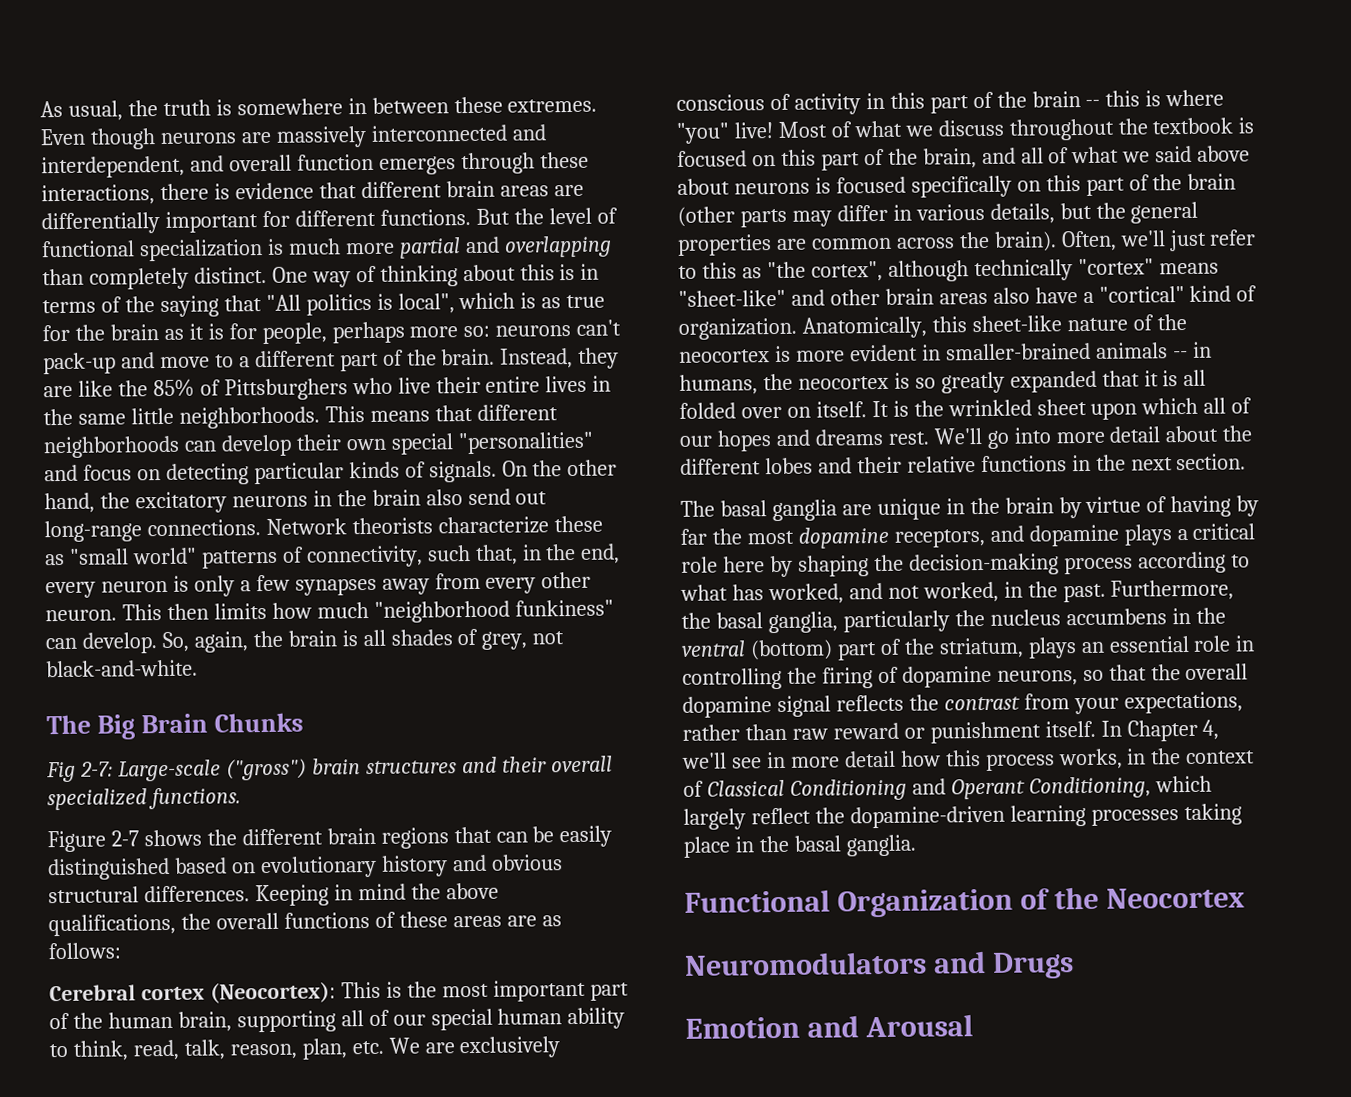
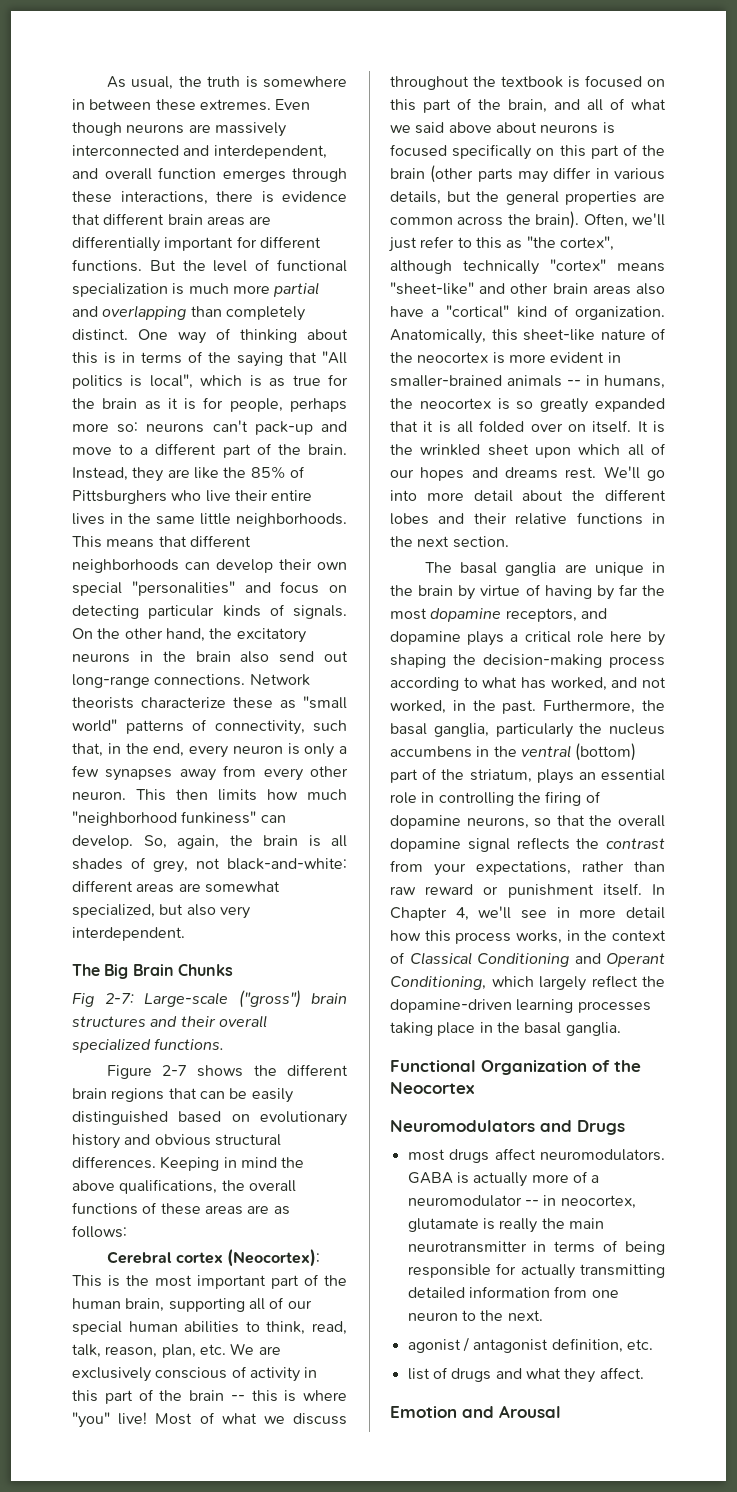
- So, again, the brain is all shades of grey, not black-and-white.
+ So, again, the brain is all shades of grey, not black-and-white: different areas are somewhat specialized, but also very interdependent.
- Cerebral cortex (Neocortex): This is the most important part of the human brain, supporting all of our special human ability to think, read, talk, reason, plan, etc. We are exclusively conscious of activity in this part of the brain -- this is where "you" live!
+ Cerebral cortex (Neocortex): This is the most important part of the human brain, supporting all of our special human abilities to think, read, talk, reason, plan, etc. We are exclusively conscious of activity in this part of the brain -- this is where "you" live!
+ most drugs affect neuromodulators. GABA is actually more of a neuromodulator -- in neocortex, glutamate is really the main neurotransmitter in terms of being responsible for actually transmitting detailed information from one neuron to the next.
+ agonist / antagonist definition, etc.
+ list of drugs and what they affect.

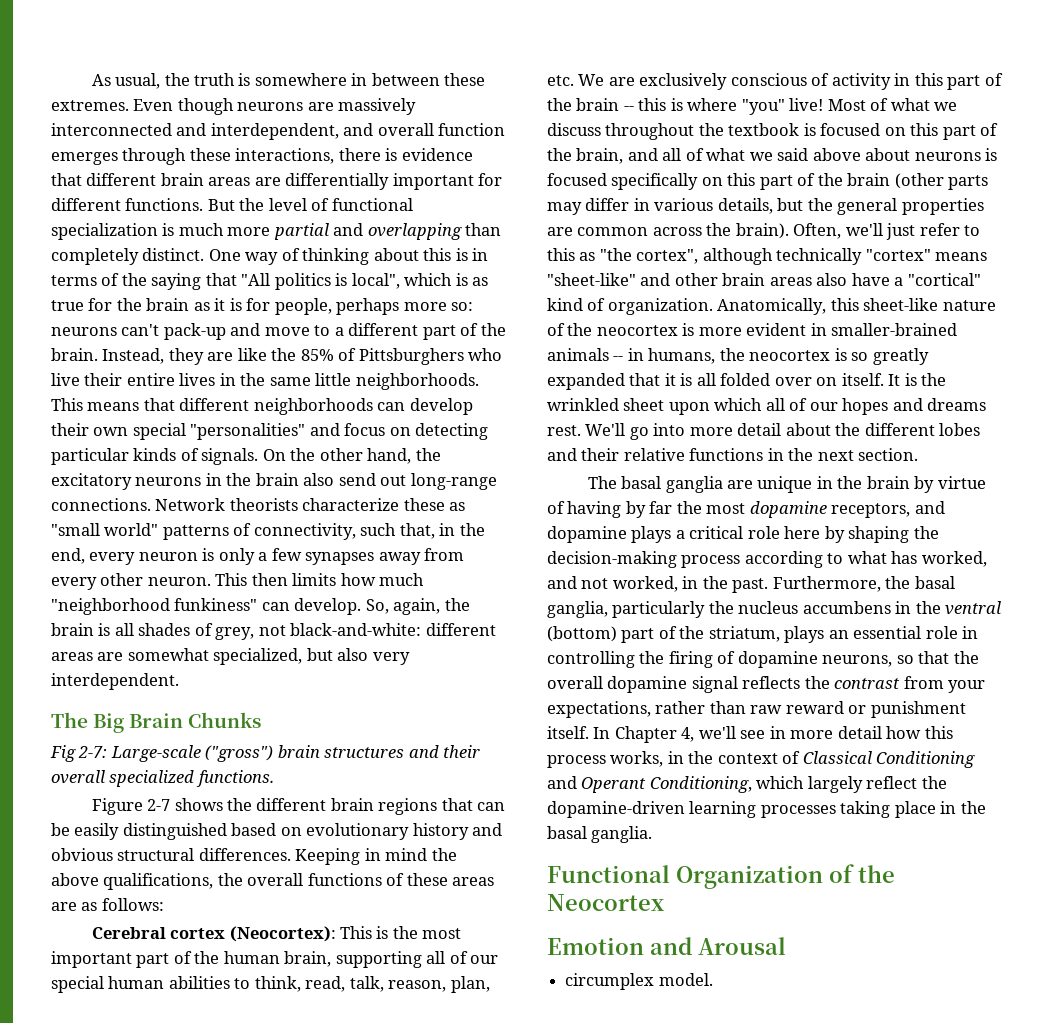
- Neuromodulators and Drugs
- most drugs affect neuromodulators. GABA is actually more of a neuromodulator -- in neocortex, glutamate is really the main neurotransmitter in terms of being responsible for actually transmitting detailed information from one neuron to the next.
- agonist / antagonist definition, etc.
- list of drugs and what they affect.
+ circumplex model.

